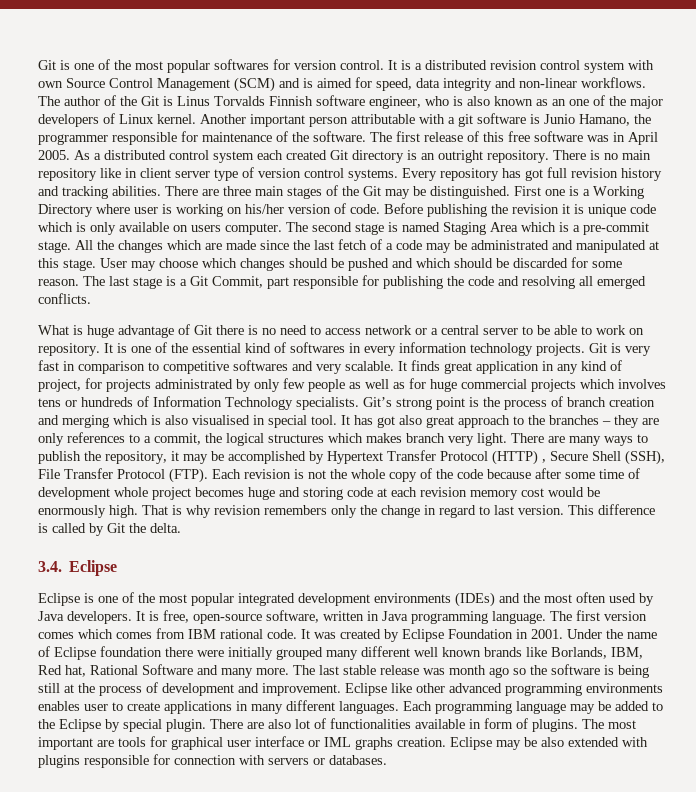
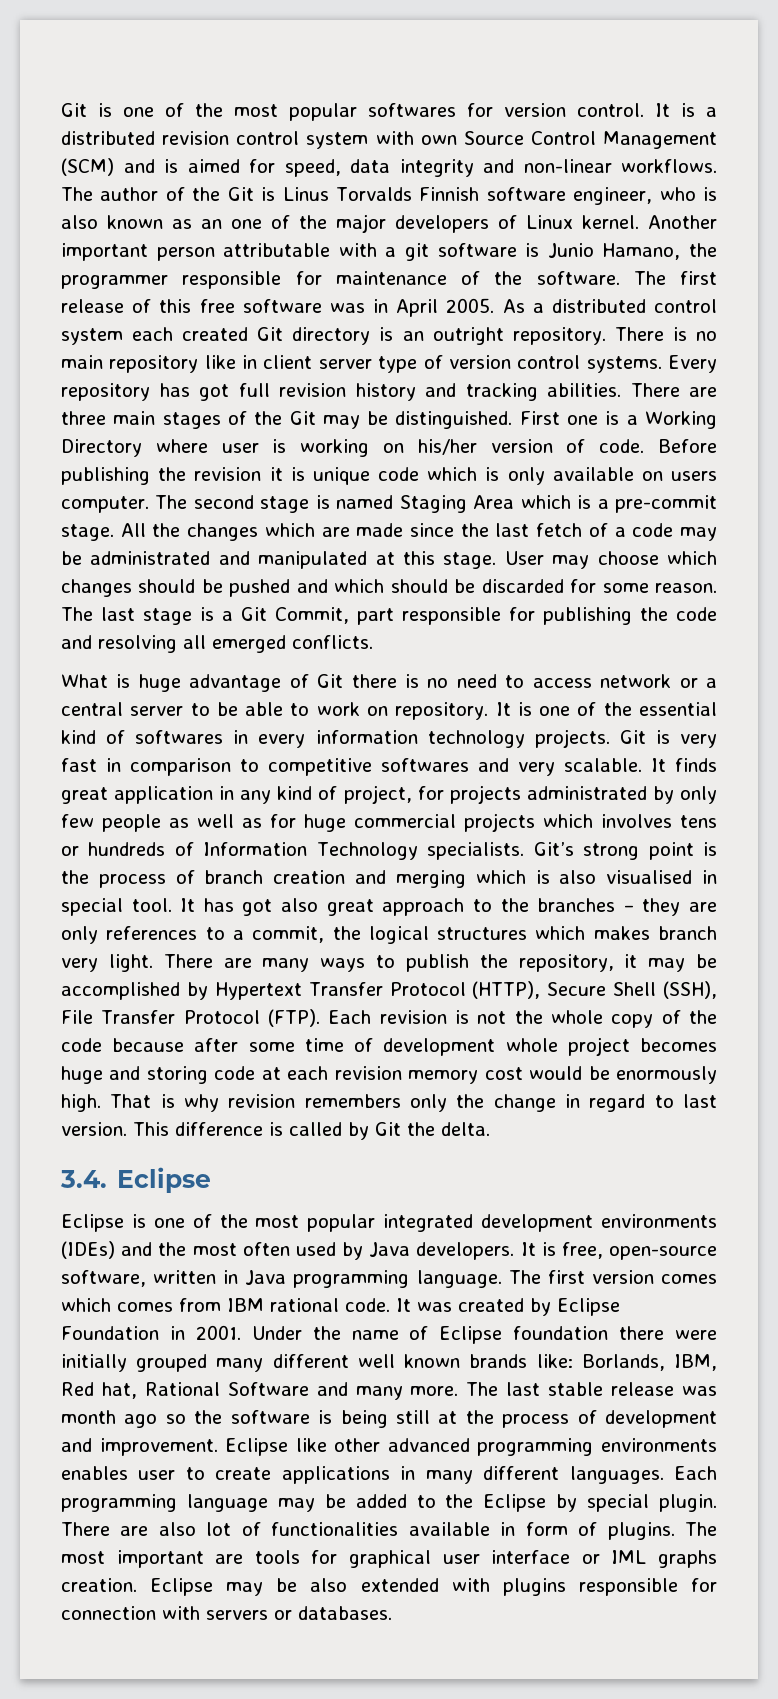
- There are many ways to publish the repository, it may be accomplished by Hypertext Transfer Protocol (HTTP) , Secure Shell (SSH), File Transfer Protocol (FTP).
+ There are many ways to publish the repository, it may be accomplished by Hypertext Transfer Protocol (HTTP), Secure Shell (SSH), File Transfer Protocol (FTP).
- Under the name of Eclipse foundation there were initially grouped many different well known brands like Borlands, IBM, Red hat, Rational Software and many more.
+ Under the name of Eclipse foundation there were initially grouped many different well known brands like: Borlands, IBM, Red hat, Rational Software and many more.

